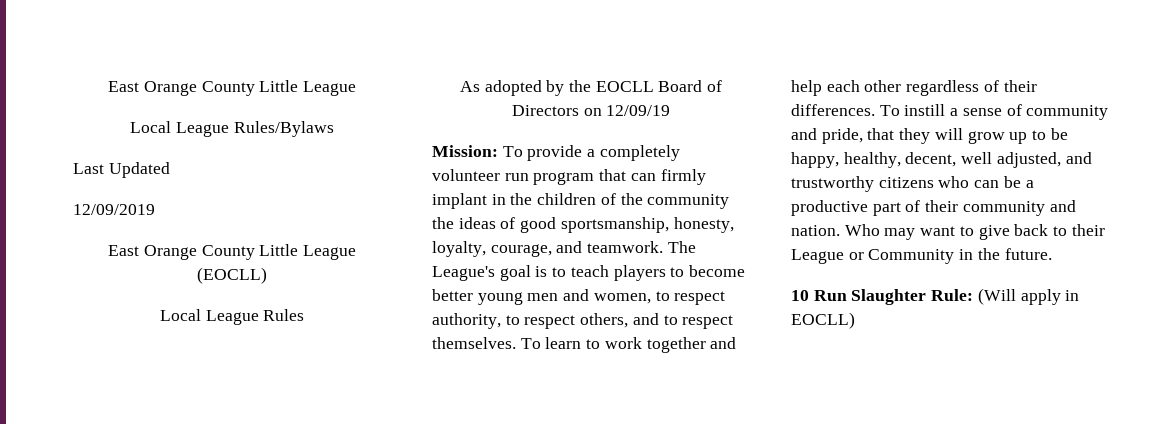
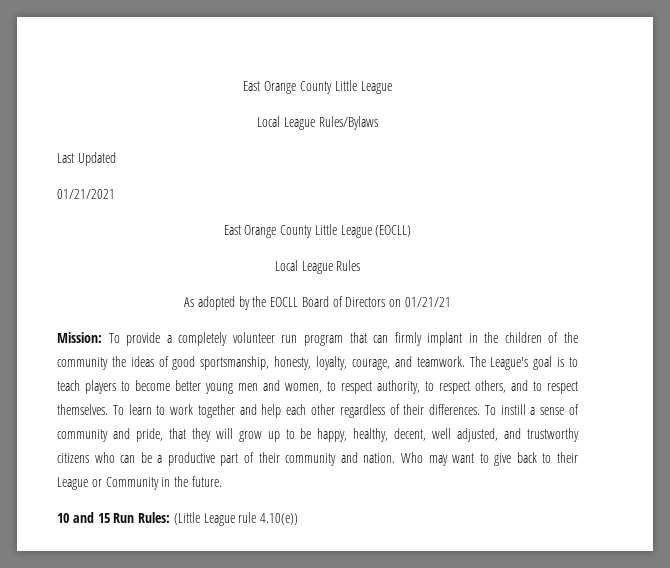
- 12/09/2019
+ 01/21/2021
- As adopted by the EOCLL Board of Directors on 12/09/19
+ As adopted by the EOCLL Board of Directors on 01/21/21
- 10 Run Slaughter Rule: (Will apply in EOCLL)
+ 10 and 15 Run Rules: (Little League rule 4.10(e))

